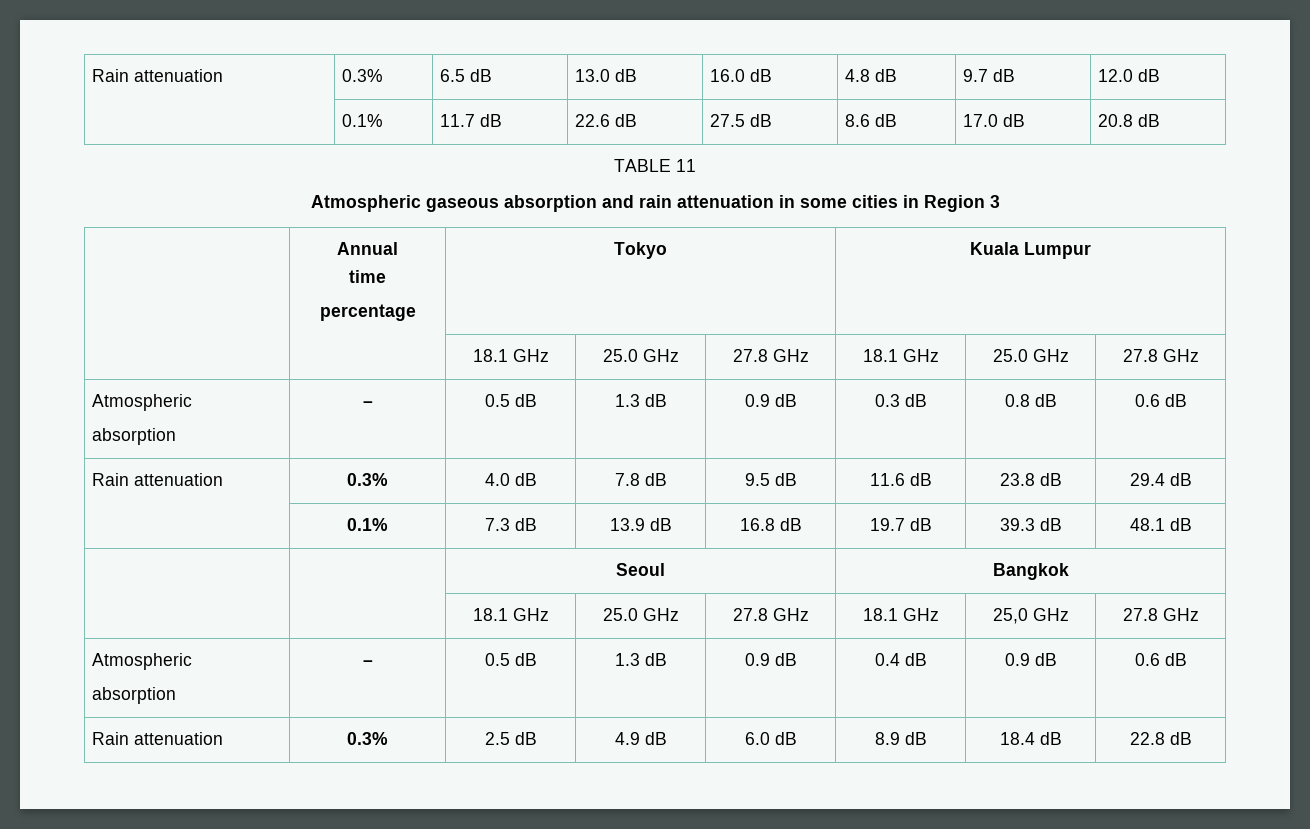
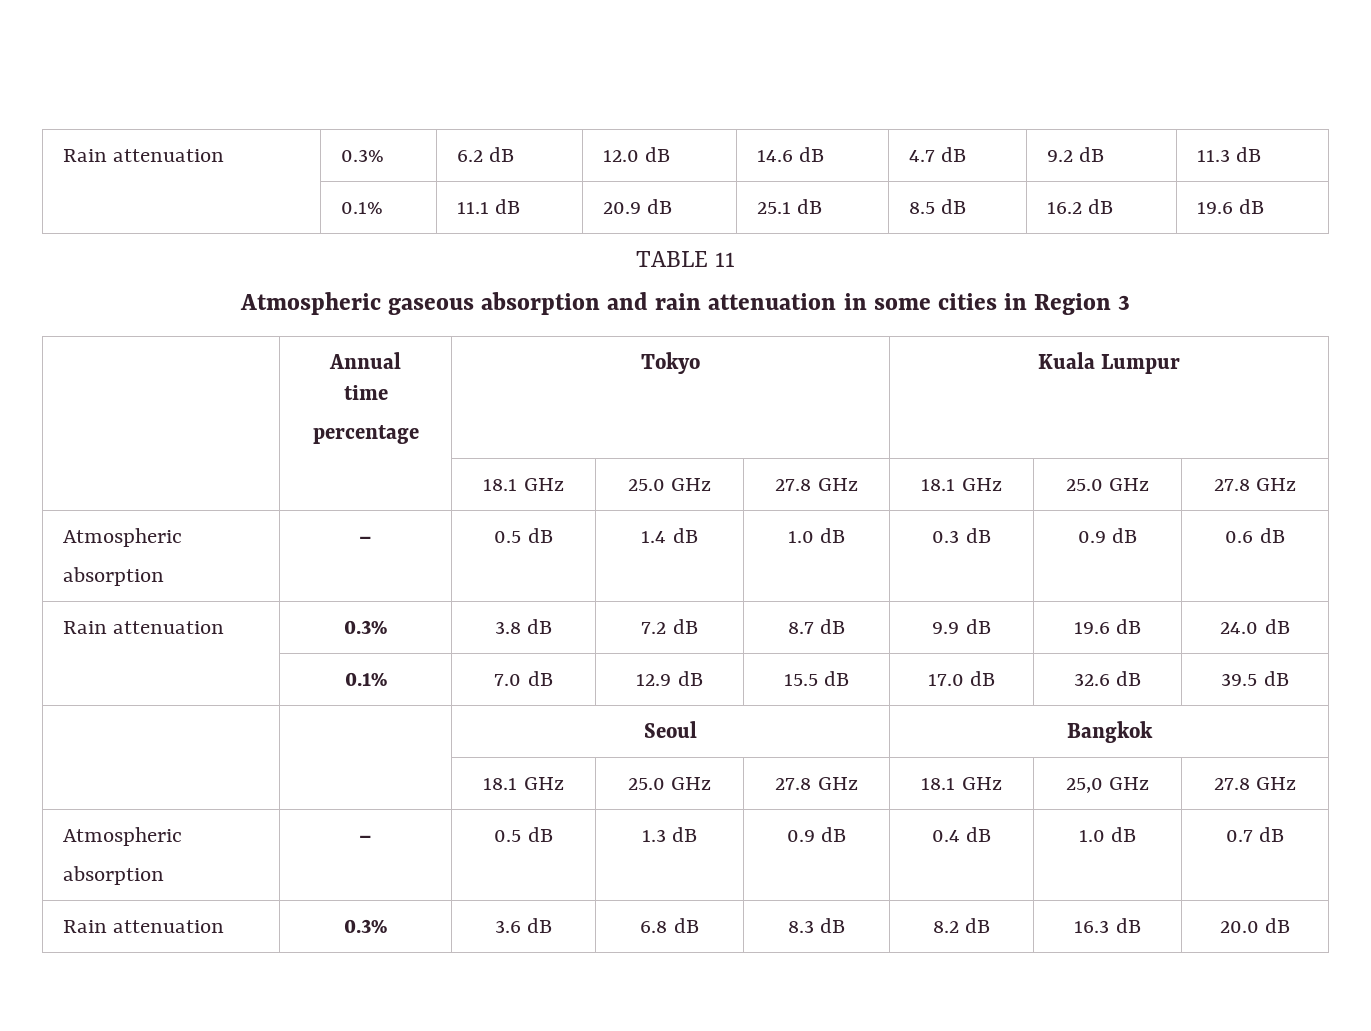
- Rain attenuation | 0.3% | 6.5 dB | 13.0 dB | 16.0 dB | 4.8 dB | 9.7 dB | 12.0 dB
- | 0.1% | 11.7 dB | 22.6 dB | 27.5 dB | 8.6 dB | 17.0 dB | 20.8 dB
+ Rain attenuation | 0.3% | 6.2 dB | 12.0 dB | 14.6 dB | 4.7 dB | 9.2 dB | 11.3 dB
+ | 0.1% | 11.1 dB | 20.9 dB | 25.1 dB | 8.5 dB | 16.2 dB | 19.6 dB
  | | 18.1 GHz | 25.0 GHz | 27.8 GHz | 18.1 GHz | 25.0 GHz | 27.8 GHz
  Atmospheric
- absorption | – | 0.5 dB | 1.3 dB | 0.9 dB | 0.3 dB | 0.8 dB | 0.6 dB
- Rain attenuation | 0.3% | 4.0 dB | 7.8 dB | 9.5 dB | 11.6 dB | 23.8 dB | 29.4 dB
- | 0.1% | 7.3 dB | 13.9 dB | 16.8 dB | 19.7 dB | 39.3 dB | 48.1 dB
+ absorption | – | 0.5 dB | 1.4 dB | 1.0 dB | 0.3 dB | 0.9 dB | 0.6 dB
+ Rain attenuation | 0.3% | 3.8 dB | 7.2 dB | 8.7 dB | 9.9 dB | 19.6 dB | 24.0 dB
+ | 0.1% | 7.0 dB | 12.9 dB | 15.5 dB | 17.0 dB | 32.6 dB | 39.5 dB
  | | 18.1 GHz | 25.0 GHz | 27.8 GHz | 18.1 GHz | 25,0 GHz | 27.8 GHz
  Atmospheric
- absorption | – | 0.5 dB | 1.3 dB | 0.9 dB | 0.4 dB | 0.9 dB | 0.6 dB
- Rain attenuation | 0.3% | 2.5 dB | 4.9 dB | 6.0 dB | 8.9 dB | 18.4 dB | 22.8 dB
+ absorption | – | 0.5 dB | 1.3 dB | 0.9 dB | 0.4 dB | 1.0 dB | 0.7 dB
+ Rain attenuation | 0.3% | 3.6 dB | 6.8 dB | 8.3 dB | 8.2 dB | 16.3 dB | 20.0 dB

